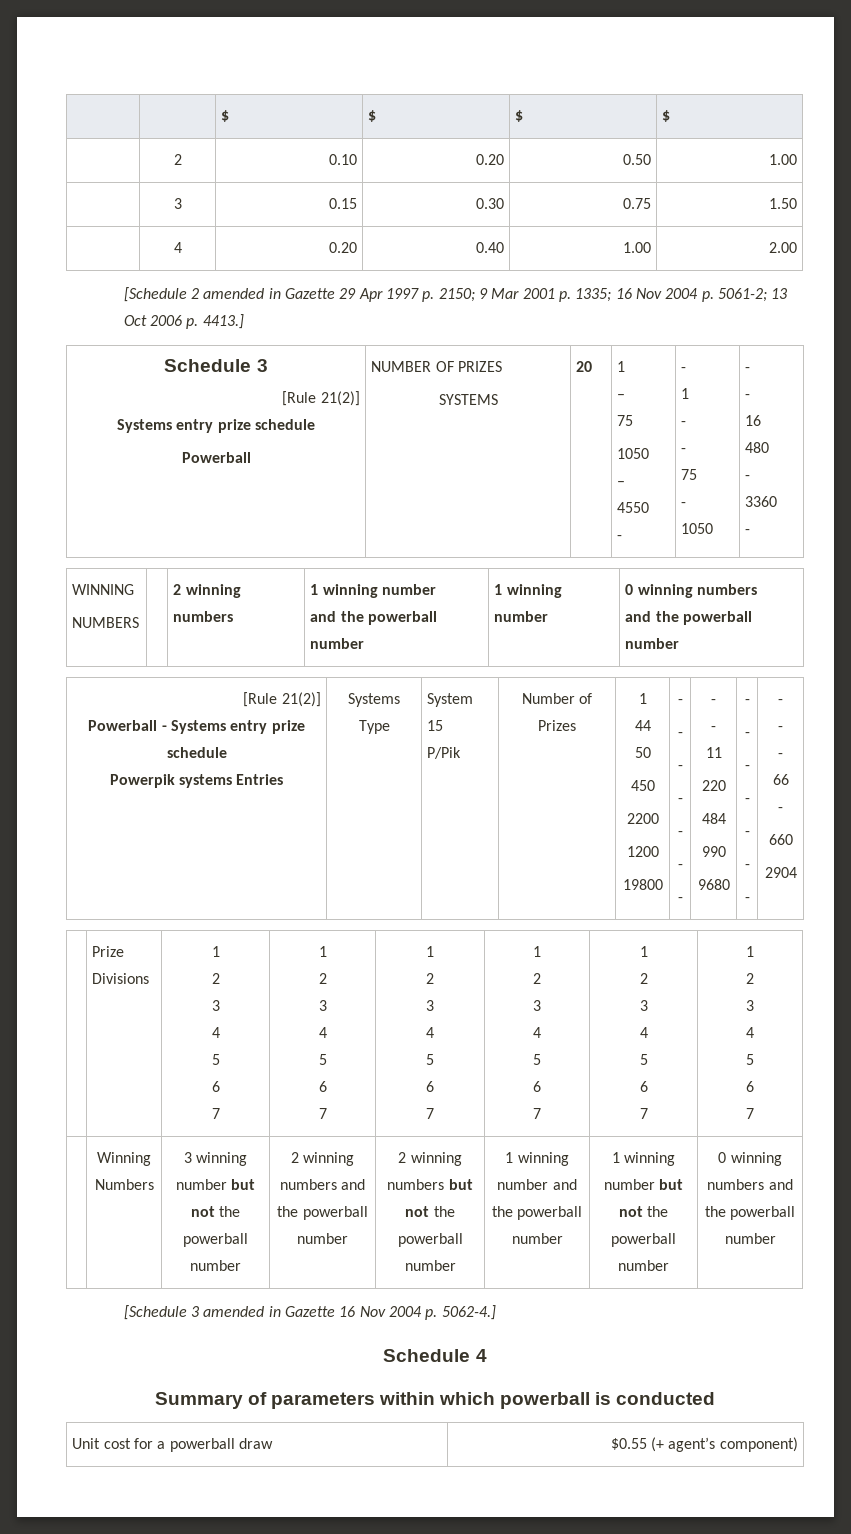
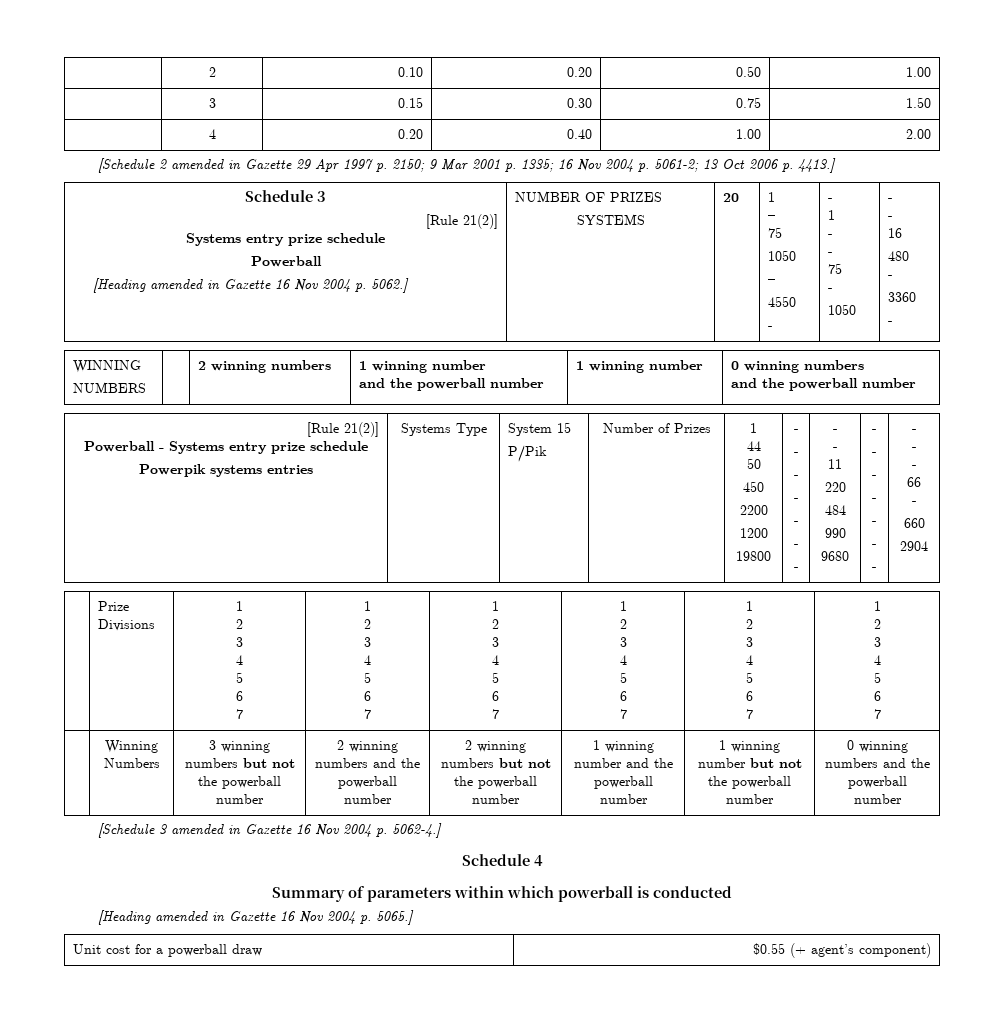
- | | $ | $ | $ | $
+ [Heading amended in Gazette 16 Nov 2004 p. 5062.]
- Powerpik systems Entries
+ Powerpik systems entries
- 3 winning number but not the powerball number
+ 3 winning numbers but not the powerball number
+ [Heading amended in Gazette 16 Nov 2004 p. 5065.]

